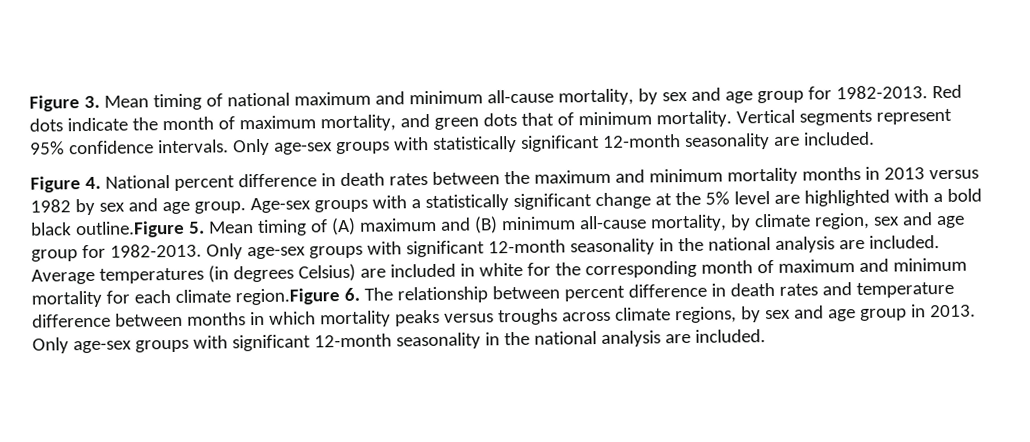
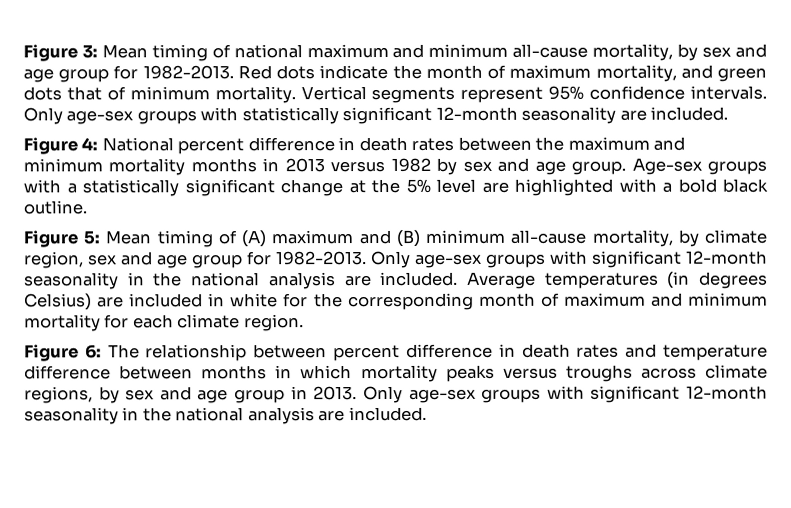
- Figure 3. Mean timing of national maximum and minimum all-cause mortality, by sex and age group for 1982-2013.
+ Figure 3: Mean timing of national maximum and minimum all-cause mortality, by sex and age group for 1982-2013.
- Figure 4. National percent difference in death rates between the maximum and minimum mortality months in 2013 versus 1982 by sex and age group.
+ Figure 4: National percent difference in death rates between the maximum and minimum mortality months in 2013 versus 1982 by sex and age group.
- Age-sex groups with a statistically significant change at the 5% level are highlighted with a bold black outline.Figure 5. Mean timing of (A) maximum and (B) minimum all-cause mortality, by climate region, sex and age group for 1982-2013.
+ Age-sex groups with a statistically significant change at the 5% level are highlighted with a bold black outline.
+ Figure 5: Mean timing of (A) maximum and (B) minimum all-cause mortality, by climate region, sex and age group for 1982-2013.
- Average temperatures (in degrees Celsius) are included in white for the corresponding month of maximum and minimum mortality for each climate region.Figure 6. The relationship between percent difference in death rates and temperature difference between months in which mortality peaks versus troughs across climate regions, by sex and age group in 2013.
+ Average temperatures (in degrees Celsius) are included in white for the corresponding month of maximum and minimum mortality for each climate region.
+ Figure 6: The relationship between percent difference in death rates and temperature difference between months in which mortality peaks versus troughs across climate regions, by sex and age group in 2013.

